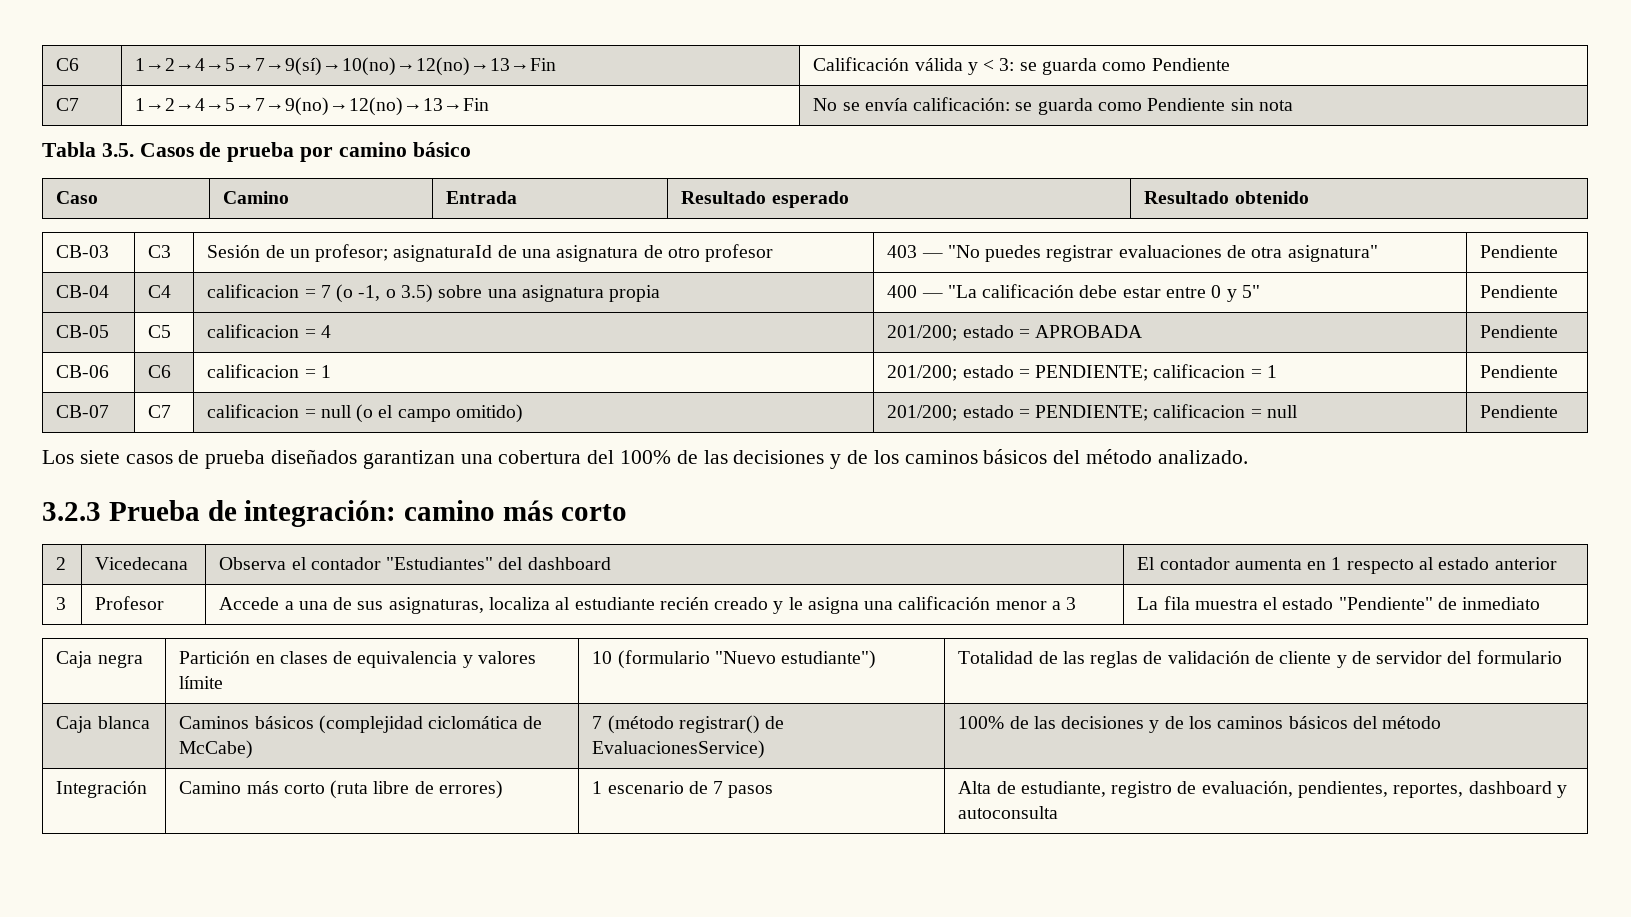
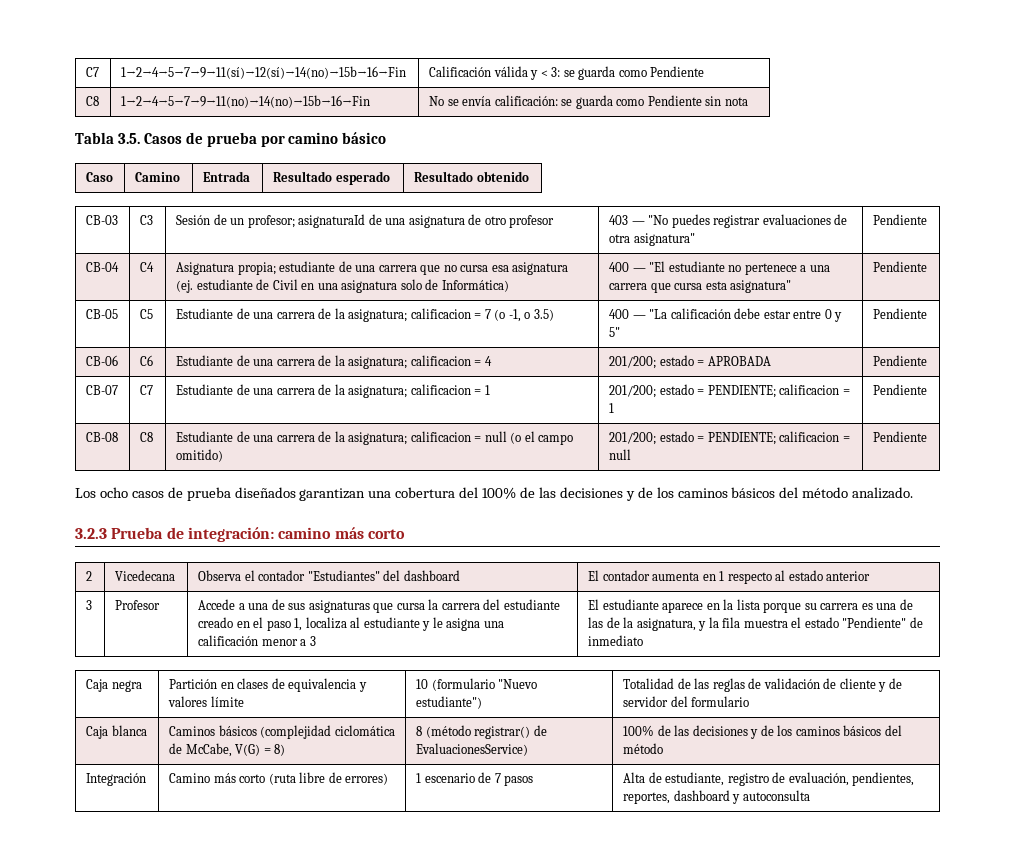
- C6 | 1→2→4→5→7→9(sí)→10(no)→12(no)→13→Fin | Calificación válida y < 3: se guarda como Pendiente
+ C7 | 1→2→4→5→7→9→11(sí)→12(sí)→14(no)→15b→16→Fin | Calificación válida y < 3: se guarda como Pendiente
- C7 | 1→2→4→5→7→9(no)→12(no)→13→Fin | No se envía calificación: se guarda como Pendiente sin nota
+ C8 | 1→2→4→5→7→9→11(no)→14(no)→15b→16→Fin | No se envía calificación: se guarda como Pendiente sin nota
- CB-04 | C4 | calificacion = 7 (o -1, o 3.5) sobre una asignatura propia | 400 — "La calificación debe estar entre 0 y 5" | Pendiente
+ CB-04 | C4 | Asignatura propia; estudiante de una carrera que no cursa esa asignatura (ej. estudiante de Civil en una asignatura solo de Informática) | 400 — "El estudiante no pertenece a una carrera que cursa esta asignatura" | Pendiente
+ CB-05 | C5 | Estudiante de una carrera de la asignatura; calificacion = 7 (o -1, o 3.5) | 400 — "La calificación debe estar entre 0 y 5" | Pendiente
- CB-05 | C5 | calificacion = 4 | 201/200; estado = APROBADA | Pendiente
+ CB-06 | C6 | Estudiante de una carrera de la asignatura; calificacion = 4 | 201/200; estado = APROBADA | Pendiente
- CB-06 | C6 | calificacion = 1 | 201/200; estado = PENDIENTE; calificacion = 1 | Pendiente
+ CB-07 | C7 | Estudiante de una carrera de la asignatura; calificacion = 1 | 201/200; estado = PENDIENTE; calificacion = 1 | Pendiente
- CB-07 | C7 | calificacion = null (o el campo omitido) | 201/200; estado = PENDIENTE; calificacion = null | Pendiente
+ CB-08 | C8 | Estudiante de una carrera de la asignatura; calificacion = null (o el campo omitido) | 201/200; estado = PENDIENTE; calificacion = null | Pendiente
- Los siete casos de prueba diseñados garantizan una cobertura del 100% de las decisiones y de los caminos básicos del método analizado.
+ Los ocho casos de prueba diseñados garantizan una cobertura del 100% de las decisiones y de los caminos básicos del método analizado.
- Accede a una de sus asignaturas, localiza al estudiante recién creado y le asigna una calificación menor a 3
+ Accede a una de sus asignaturas que cursa la carrera del estudiante creado en el paso 1, localiza al estudiante y le asigna una calificación menor a 3
- La fila muestra el estado "Pendiente" de inmediato
+ El estudiante aparece en la lista porque su carrera es una de las de la asignatura, y la fila muestra el estado "Pendiente" de inmediato
- Caja blanca | Caminos básicos (complejidad ciclomática de McCabe) | 7 (método registrar() de EvaluacionesService) | 100% de las decisiones y de los caminos básicos del método
+ Caja blanca | Caminos básicos (complejidad ciclomática de McCabe, V(G) = 8) | 8 (método registrar() de EvaluacionesService) | 100% de las decisiones y de los caminos básicos del método

